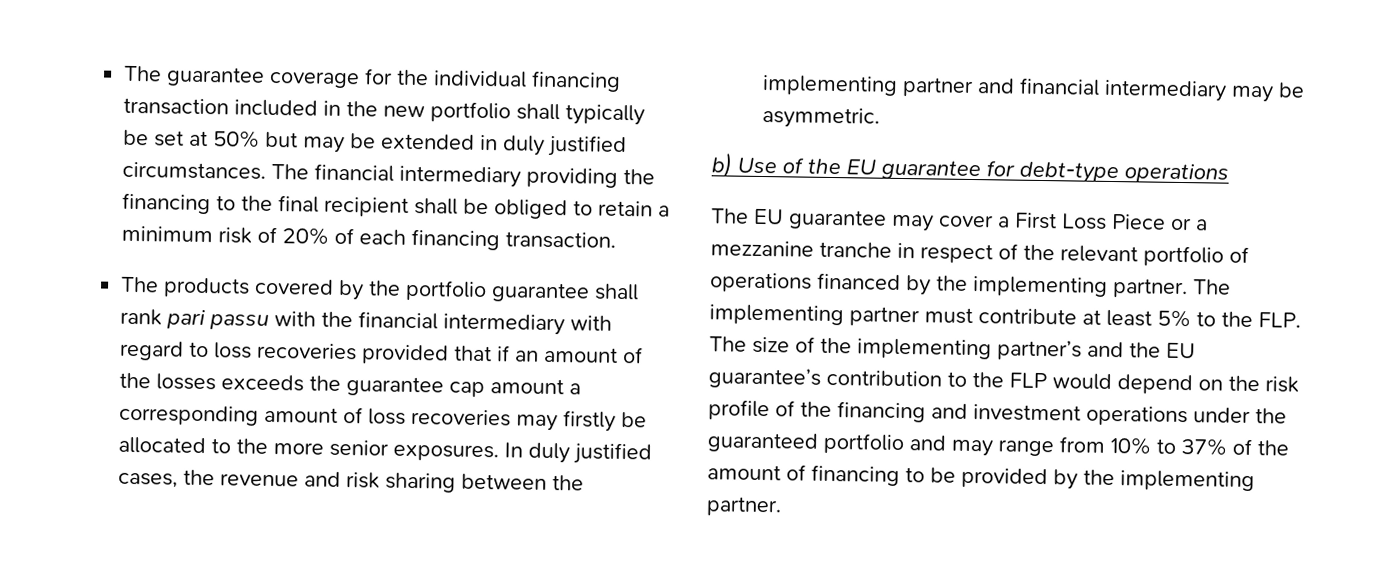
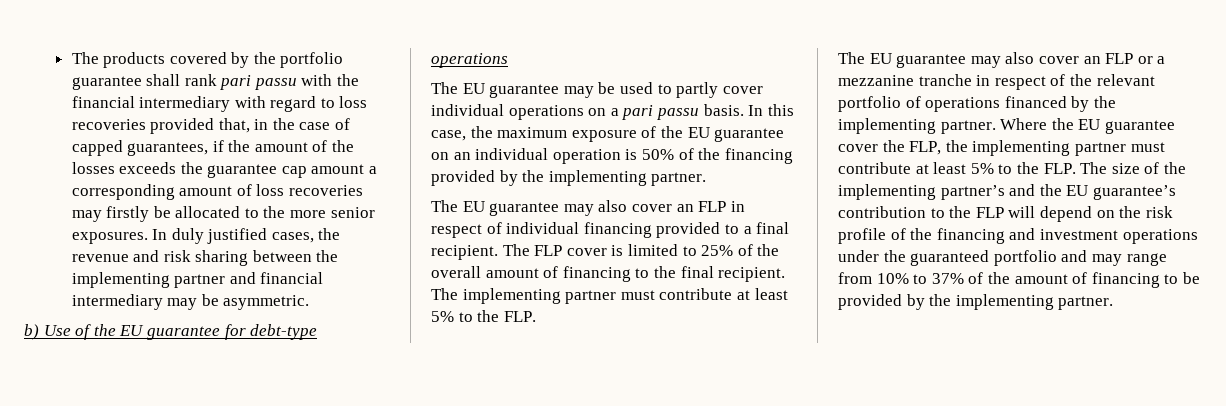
- The guarantee coverage for the individual financing transaction included in the new portfolio shall typically be set at 50% but may be extended in duly justified circumstances. The financial intermediary providing the financing to the final recipient shall be obliged to retain a minimum risk of 20% of each financing transaction.
- The products covered by the portfolio guarantee shall rank pari passu with the financial intermediary with regard to loss recoveries provided that if an amount of the losses exceeds the guarantee cap amount a corresponding amount of loss recoveries may firstly be allocated to the more senior exposures.
+ The products covered by the portfolio guarantee shall rank pari passu with the financial intermediary with regard to loss recoveries provided that, in the case of capped guarantees, if the amount of the losses exceeds the guarantee cap amount a corresponding amount of loss recoveries may firstly be allocated to the more senior exposures.
- The EU guarantee may cover a First Loss Piece or a mezzanine tranche in respect of the relevant portfolio of operations financed by the implementing partner.
+ The EU guarantee may be used to partly cover individual operations on a pari passu basis. In this case, the maximum exposure of the EU guarantee on an individual operation is 50% of the financing provided by the implementing partner.
+ The EU guarantee may also cover an FLP in respect of individual financing provided to a final recipient. The FLP cover is limited to 25% of the overall amount of financing to the final recipient. The implementing partner must contribute at least 5% to the FLP.
+ The EU guarantee may also cover an FLP or a mezzanine tranche in respect of the relevant portfolio of operations financed by the implementing partner.
- The implementing partner must contribute at least 5% to the FLP. The size of the implementing partner’s and the EU guarantee’s contribution to the FLP would depend on the risk profile of the financing and investment operations under the guaranteed portfolio and may range from 10% to 37% of the amount of financing to be provided by the implementing partner.
+ Where the EU guarantee cover the FLP, the implementing partner must contribute at least 5% to the FLP. The size of the implementing partner’s and the EU guarantee’s contribution to the FLP will depend on the risk profile of the financing and investment operations under the guaranteed portfolio and may range from 10% to 37% of the amount of financing to be provided by the implementing partner.

